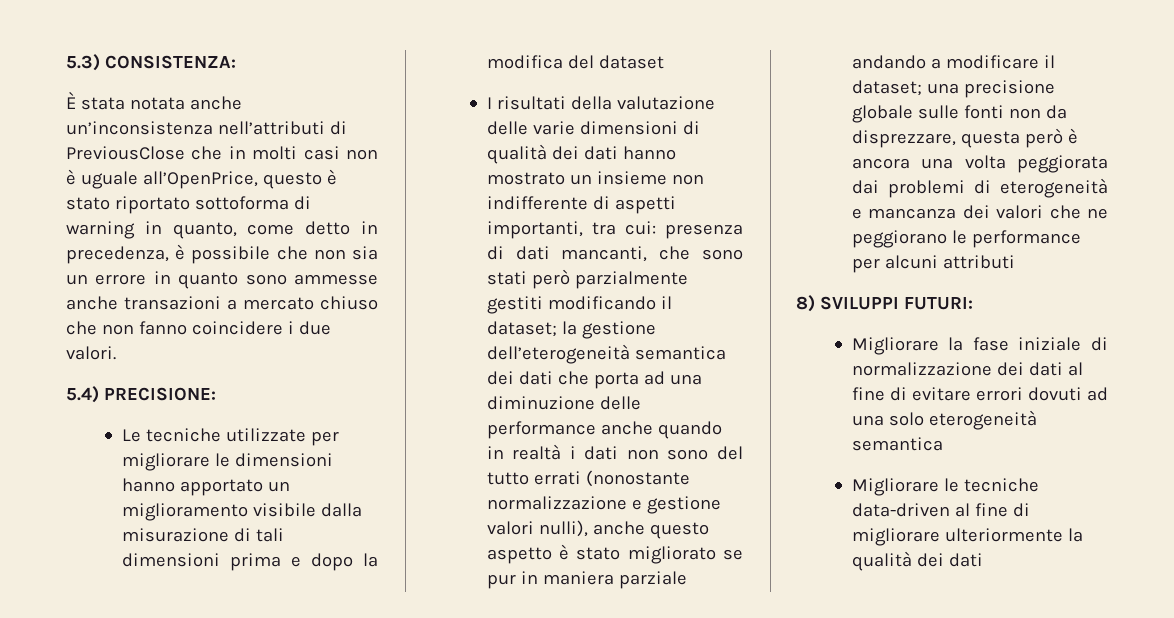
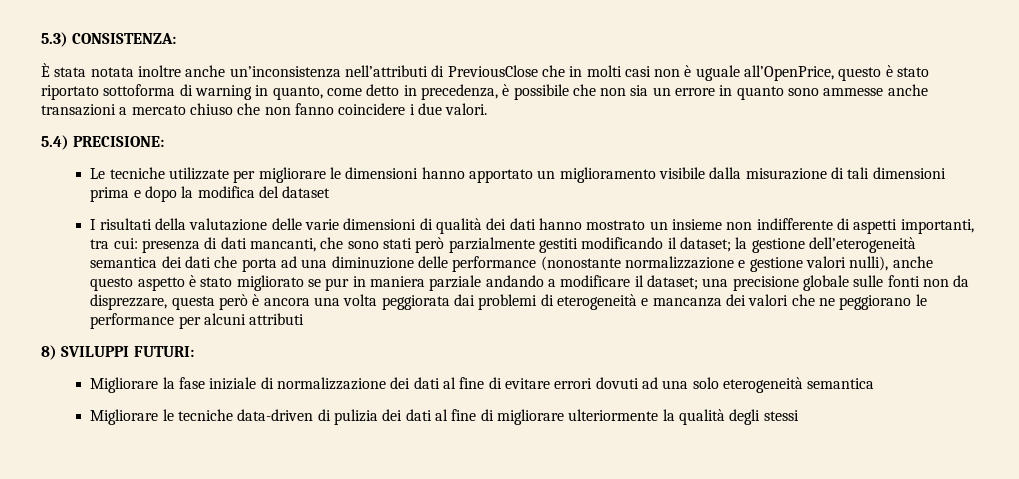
- È stata notata anche un’inconsistenza nell’attributi di PreviousClose che in molti casi non è uguale all’OpenPrice, questo è stato riportato sottoforma di warning in quanto, come detto in precedenza, è possibile che non sia un errore in quanto sono ammesse anche transazioni a mercato chiuso che non fanno coincidere i due valori.
+ È stata notata inoltre anche un’inconsistenza nell’attributi di PreviousClose che in molti casi non è uguale all’OpenPrice, questo è stato riportato sottoforma di warning in quanto, come detto in precedenza, è possibile che non sia un errore in quanto sono ammesse anche transazioni a mercato chiuso che non fanno coincidere i due valori.
- la gestione dell’eterogeneità semantica dei dati che porta ad una diminuzione delle performance anche quando in realtà i dati non sono del tutto errati (nonostante normalizzazione e gestione valori nulli), anche questo aspetto è stato migliorato se pur in maniera parziale andando a modificare il dataset;
+ la gestione dell’eterogeneità semantica dei dati che porta ad una diminuzione delle performance (nonostante normalizzazione e gestione valori nulli), anche questo aspetto è stato migliorato se pur in maniera parziale andando a modificare il dataset;
- Migliorare le tecniche data-driven al fine di migliorare ulteriormente la qualità dei dati
+ Migliorare le tecniche data-driven di pulizia dei dati al fine di migliorare ulteriormente la qualità degli stessi

